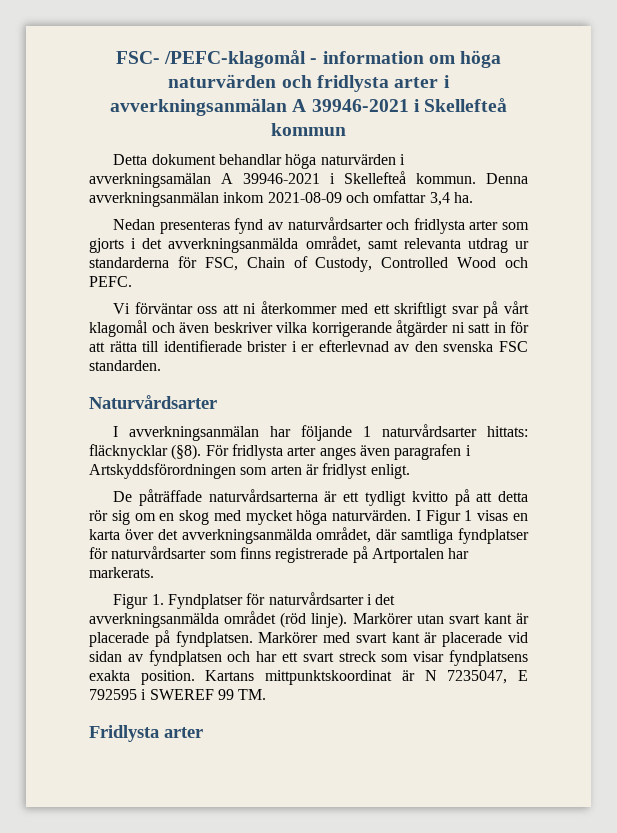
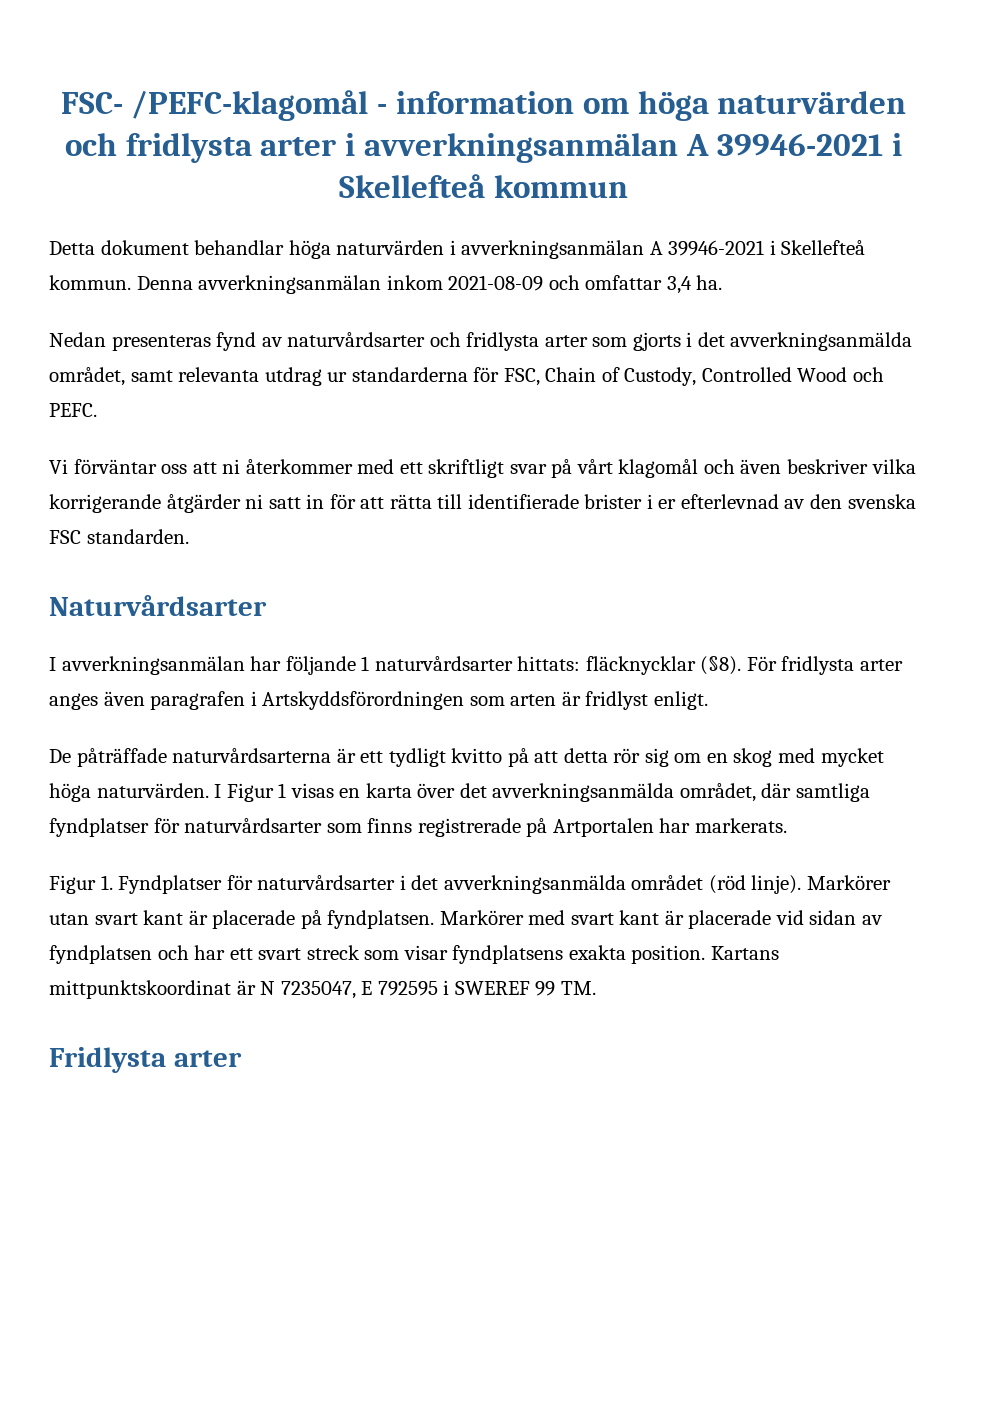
- Detta dokument behandlar höga naturvärden i avverkningsamälan A 39946-2021 i Skellefteå kommun.
+ Detta dokument behandlar höga naturvärden i avverkningsanmälan A 39946-2021 i Skellefteå kommun.

